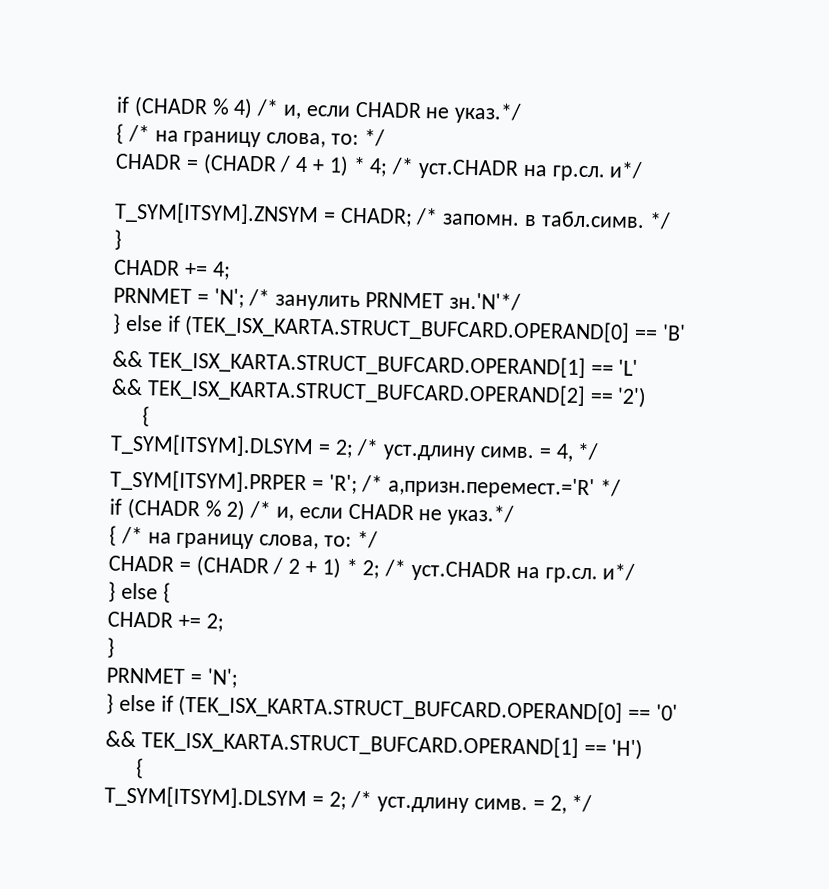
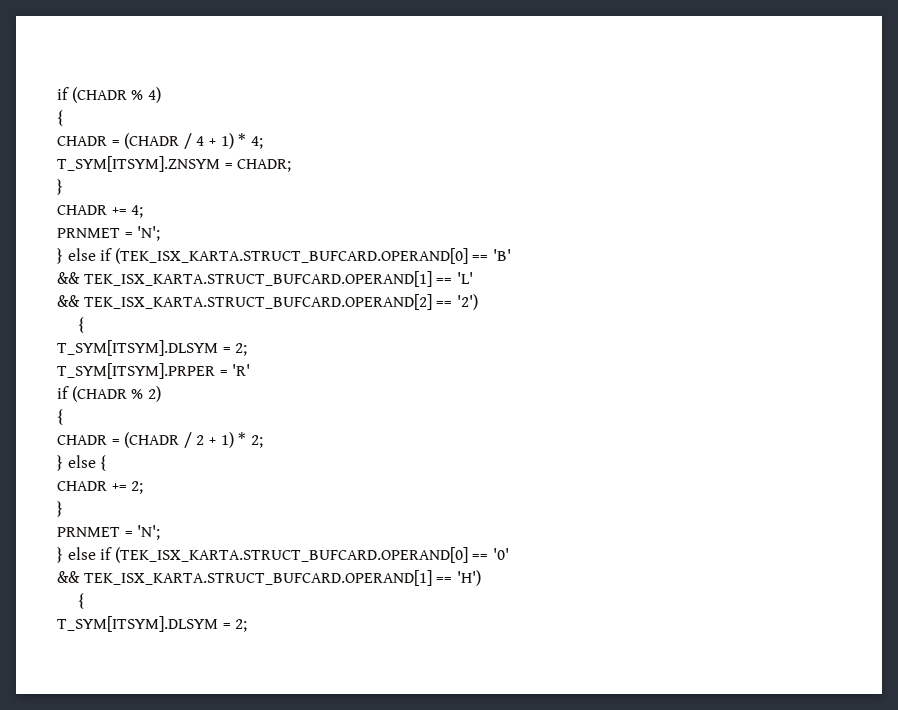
- if (CHADR % 4) /* и, если CHADR не указ.*/
- { /* на границу слова, то: */
+ if (CHADR % 4)
+ {
- CHADR = (CHADR / 4 + 1) * 4; /* уст.CHADR на гр.сл. и*/
- T_SYM[ITSYM].ZNSYM = CHADR; /* запомн. в табл.симв. */
+ CHADR = (CHADR / 4 + 1) * 4;
+ T_SYM[ITSYM].ZNSYM = CHADR;
  CHADR += 4;
- PRNMET = 'N'; /* занулить PRNMET зн.'N'*/
+ PRNMET = 'N';
  && TEK_ISX_KARTA.STRUCT_BUFCARD.OPERAND[2] == '2')
  {
- T_SYM[ITSYM].DLSYM = 2; /* уст.длину симв. = 4, */
- T_SYM[ITSYM].PRPER = 'R'; /* а,призн.перемест.='R' */
- if (CHADR % 2) /* и, если CHADR не указ.*/
- { /* на границу слова, то: */
+ T_SYM[ITSYM].DLSYM = 2;
+ T_SYM[ITSYM].PRPER = 'R'
+ if (CHADR % 2)
+ {
- CHADR = (CHADR / 2 + 1) * 2; /* уст.CHADR на гр.сл. и*/
+ CHADR = (CHADR / 2 + 1) * 2;
  && TEK_ISX_KARTA.STRUCT_BUFCARD.OPERAND[1] == 'H')
  {
- T_SYM[ITSYM].DLSYM = 2; /* уст.длину симв. = 2, */
+ T_SYM[ITSYM].DLSYM = 2;

